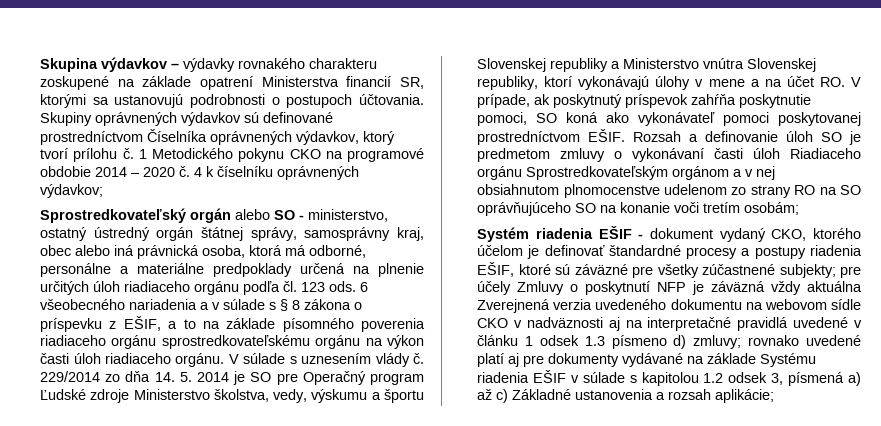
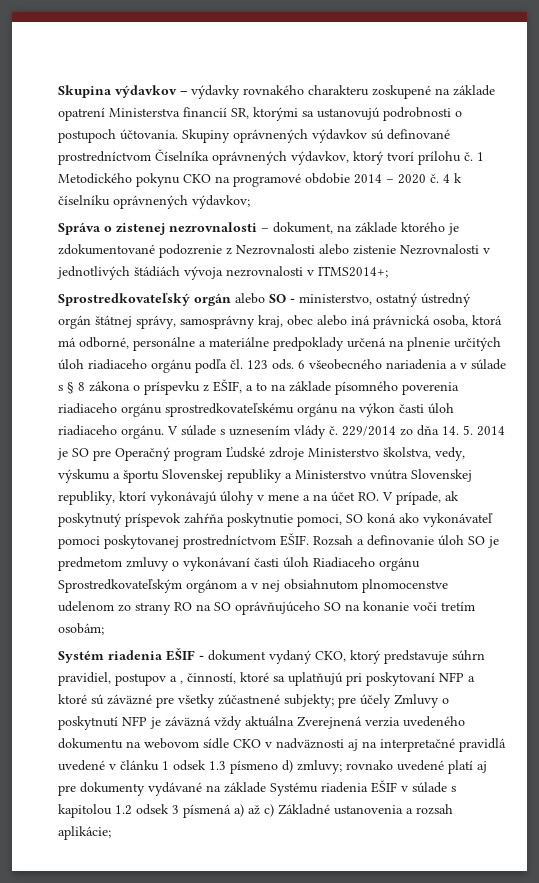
+ Správa o zistenej nezrovnalosti – dokument, na základe ktorého je zdokumentované podozrenie z Nezrovnalosti alebo zistenie Nezrovnalosti v jednotlivých štádiách vývoja nezrovnalosti v ITMS2014+;
- Systém riadenia EŠIF - dokument vydaný CKO, ktorého účelom je definovať štandardné procesy a postupy riadenia EŠIF, ktoré sú záväzné pre všetky zúčastnené subjekty;
+ Systém riadenia EŠIF - dokument vydaný CKO, ktorý predstavuje súhrn pravidiel, postupov a , činností, ktoré sa uplatňujú pri poskytovaní NFP a ktoré sú záväzné pre všetky zúčastnené subjekty;
- rovnako uvedené platí aj pre dokumenty vydávané na základe Systému riadenia EŠIF v súlade s kapitolou 1.2 odsek 3, písmená a) až c) Základné ustanovenia a rozsah aplikácie;
+ rovnako uvedené platí aj pre dokumenty vydávané na základe Systému riadenia EŠIF v súlade s kapitolou 1.2 odsek 3 písmená a) až c) Základné ustanovenia a rozsah aplikácie;

